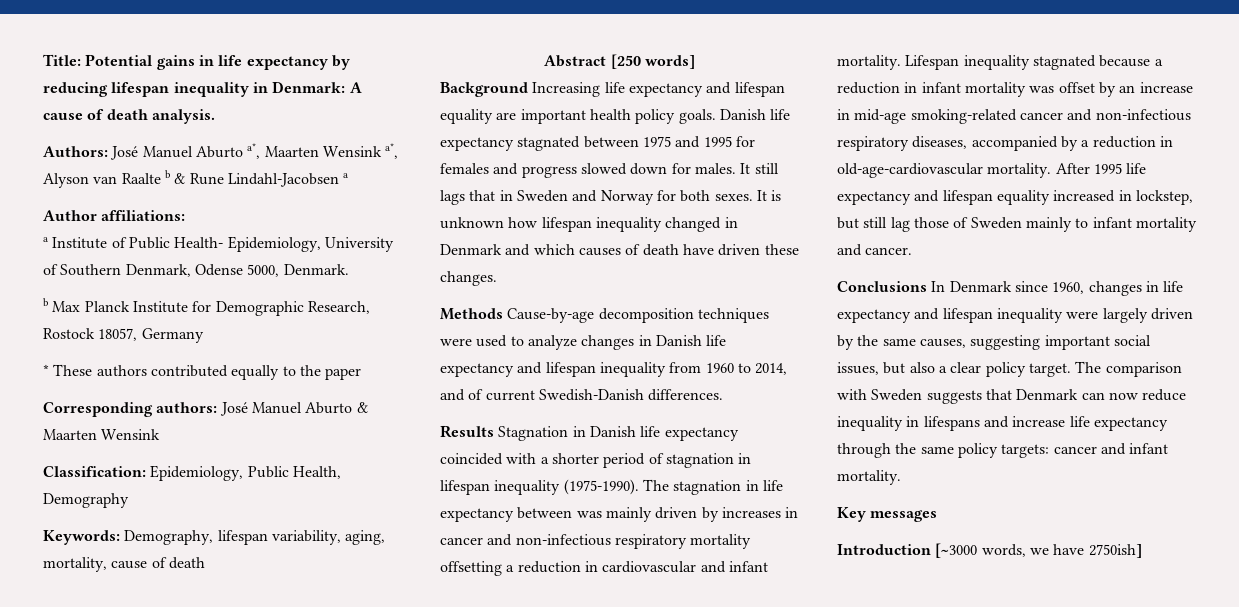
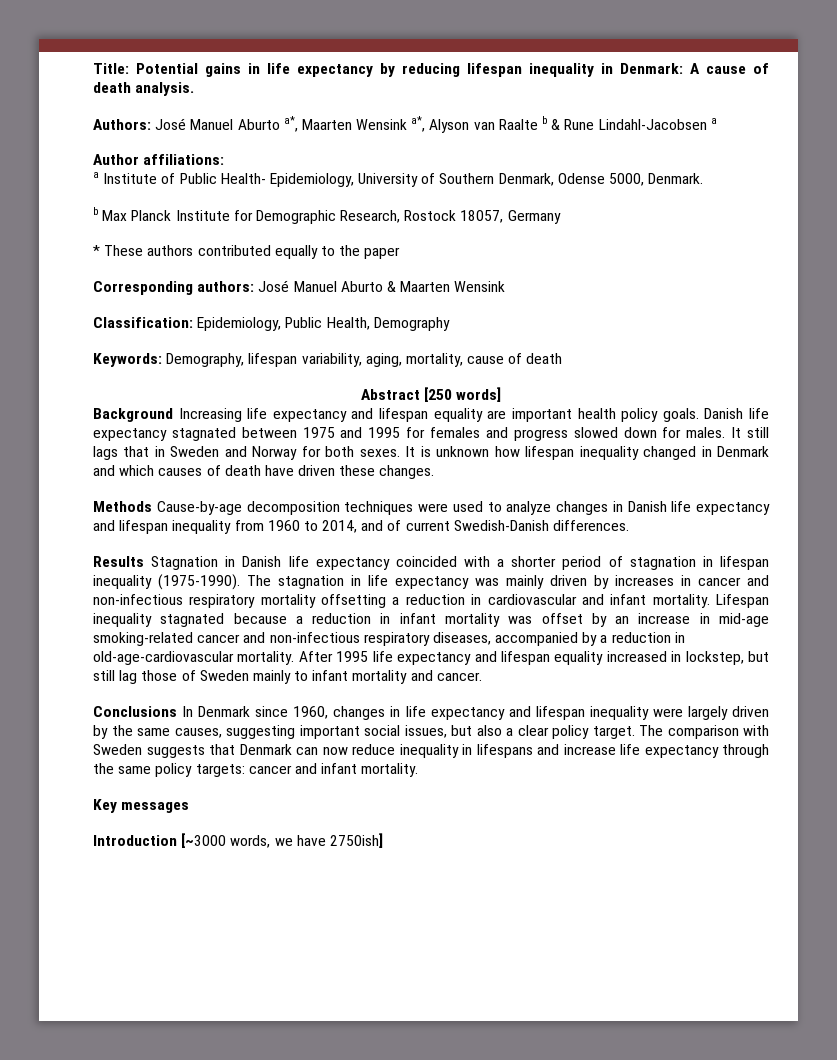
- The stagnation in life expectancy between was mainly driven by increases in cancer and non-infectious respiratory mortality offsetting a reduction in cardiovascular and infant mortality.
+ The stagnation in life expectancy was mainly driven by increases in cancer and non-infectious respiratory mortality offsetting a reduction in cardiovascular and infant mortality.

